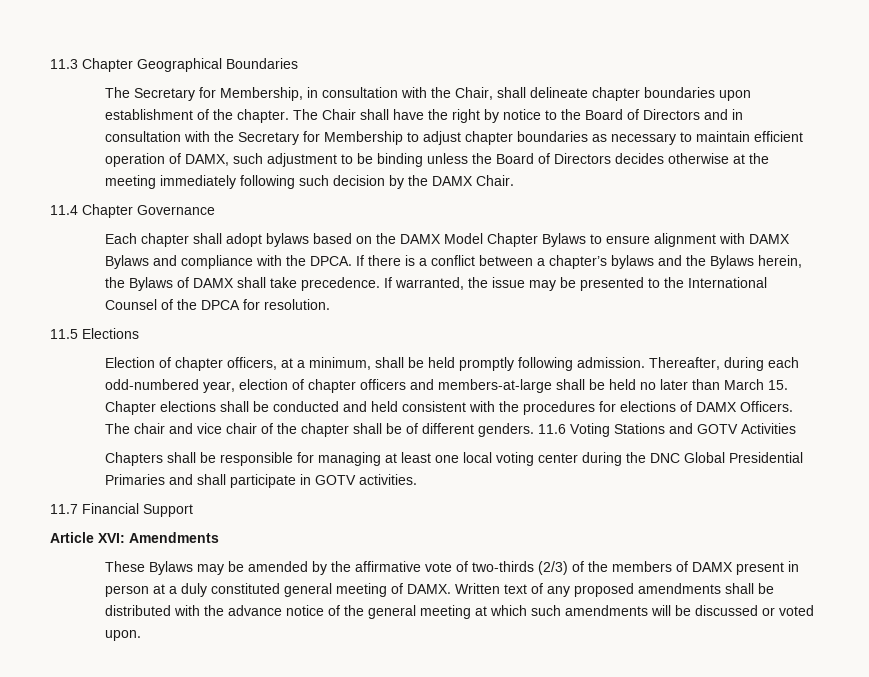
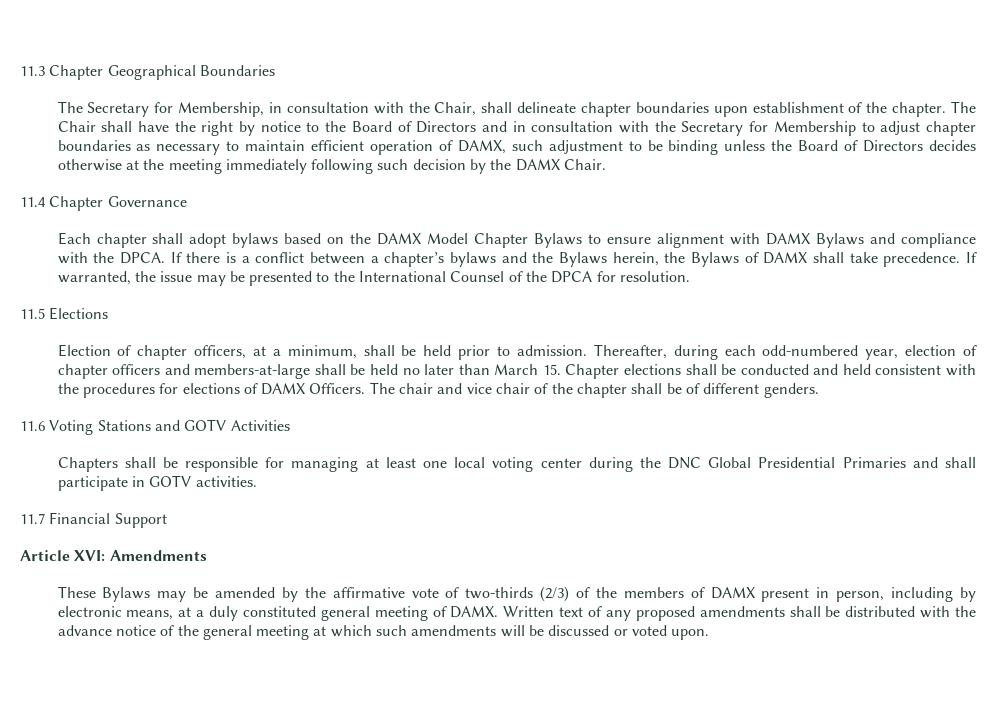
- Election of chapter officers, at a minimum, shall be held promptly following admission.
+ Election of chapter officers, at a minimum, shall be held prior to admission.
- The chair and vice chair of the chapter shall be of different genders. 11.6 Voting Stations and GOTV Activities
+ The chair and vice chair of the chapter shall be of different genders.
+ 11.6 Voting Stations and GOTV Activities
- These Bylaws may be amended by the affirmative vote of two-thirds (2/3) of the members of DAMX present in person at a duly constituted general meeting of DAMX.
+ These Bylaws may be amended by the affirmative vote of two-thirds (2/3) of the members of DAMX present in person, including by electronic means, at a duly constituted general meeting of DAMX.

